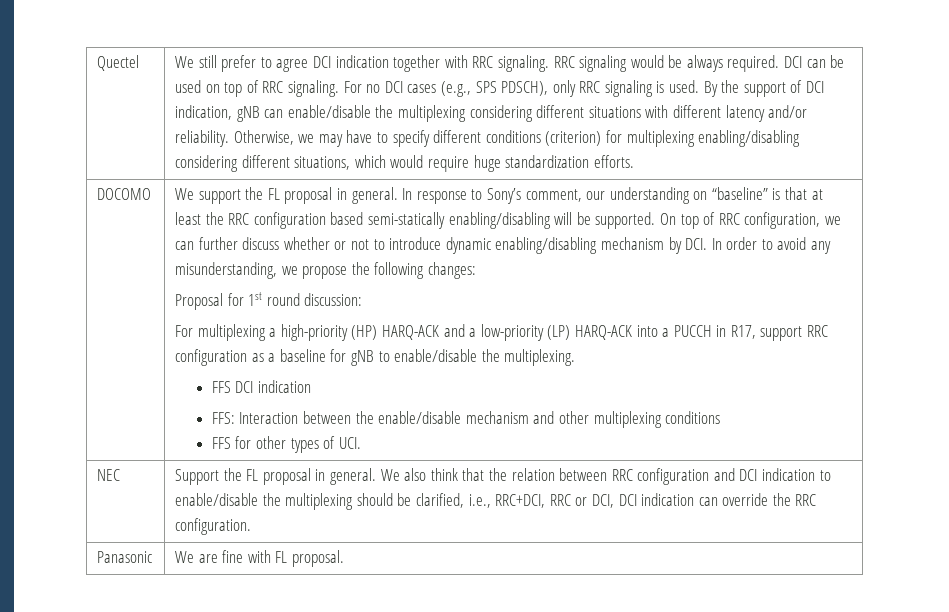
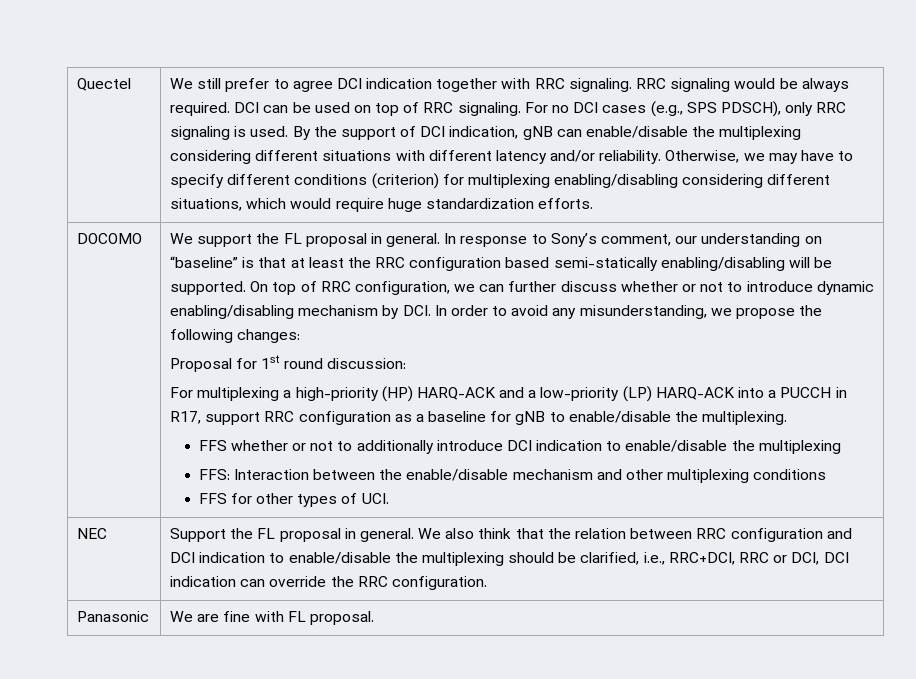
- FFS DCI indication
+ FFS whether or not to additionally introduce DCI indication to enable/disable the multiplexing

